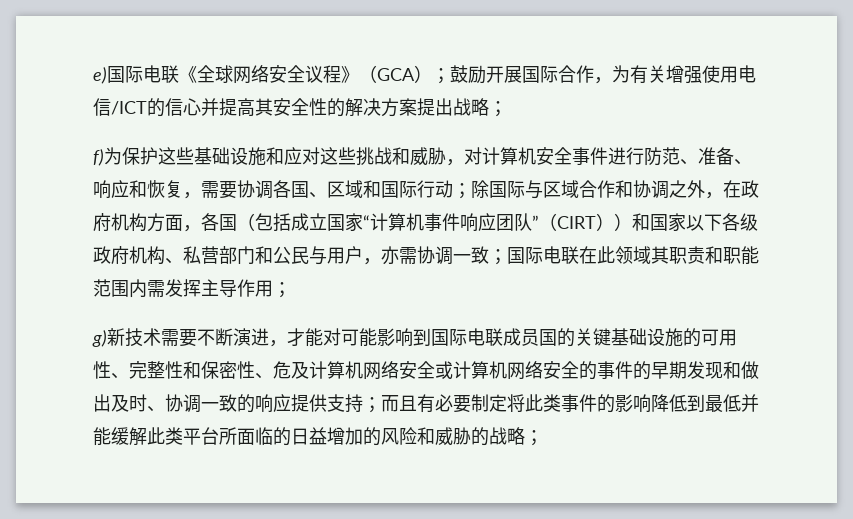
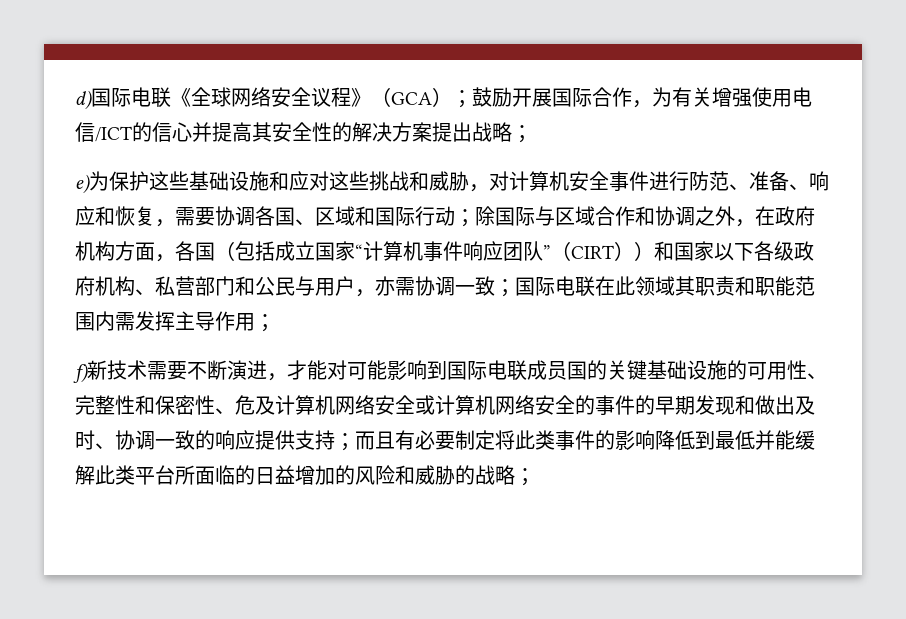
- e)国际电联《全球网络安全议程》（GCA）；鼓励开展国际合作，为有关增强使用电信/ICT的信心并提高其安全性的解决方案提出战略；
+ d)国际电联《全球网络安全议程》（GCA）；鼓励开展国际合作，为有关增强使用电信/ICT的信心并提高其安全性的解决方案提出战略；
- f)为保护这些基础设施和应对这些挑战和威胁，对计算机安全事件进行防范、准备、响应和恢复，需要协调各国、区域和国际行动；
+ e)为保护这些基础设施和应对这些挑战和威胁，对计算机安全事件进行防范、准备、响应和恢复，需要协调各国、区域和国际行动；
- g)新技术需要不断演进，才能对可能影响到国际电联成员国的关键基础设施的可用性、完整性和保密性、危及计算机网络安全或计算机网络安全的事件的早期发现和做出及时、协调一致的响应提供支持；
+ f)新技术需要不断演进，才能对可能影响到国际电联成员国的关键基础设施的可用性、完整性和保密性、危及计算机网络安全或计算机网络安全的事件的早期发现和做出及时、协调一致的响应提供支持；

